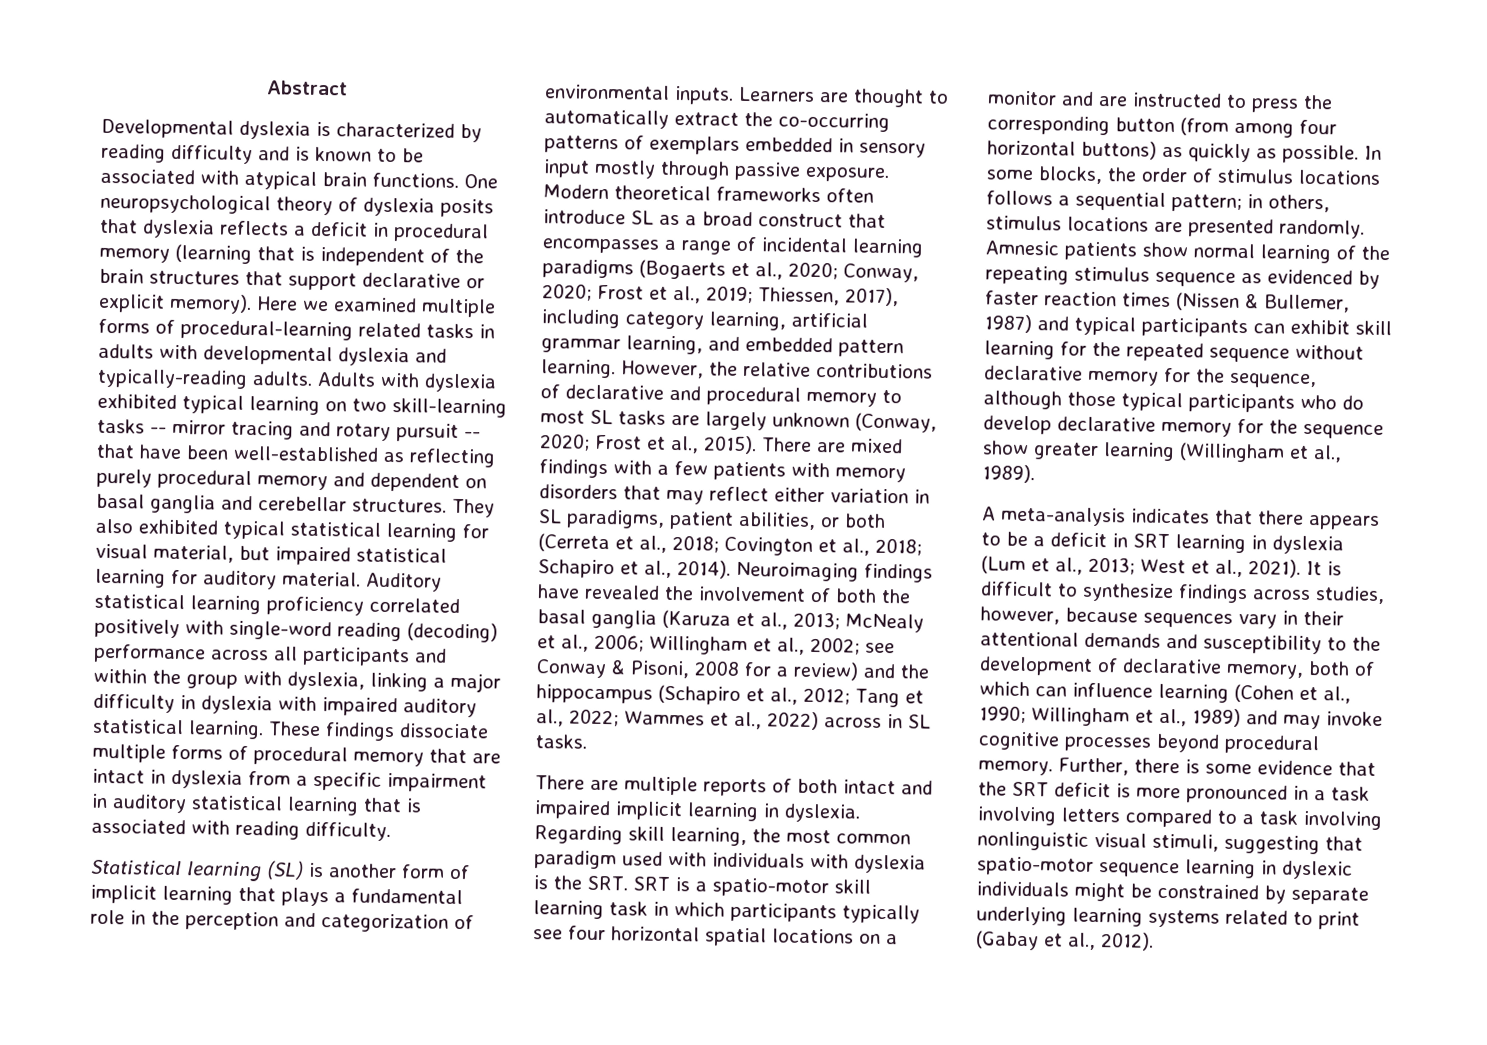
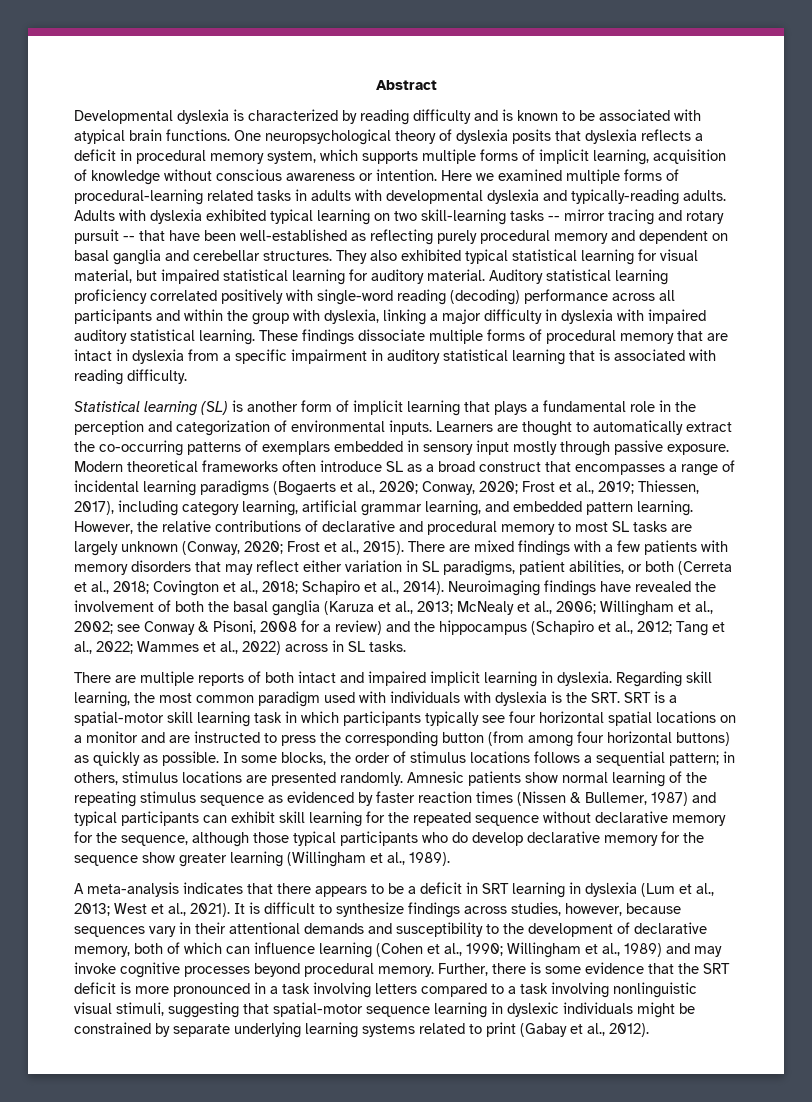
- One neuropsychological theory of dyslexia posits that dyslexia reflects a deficit in procedural memory (learning that is independent of the brain structures that support declarative or explicit memory).
+ One neuropsychological theory of dyslexia posits that dyslexia reflects a deficit in procedural memory system, which supports multiple forms of implicit learning, acquisition of knowledge without conscious awareness or intention.
- Regarding skill learning, the most common paradigm used with individuals with dyslexia is the SRT. SRT is a spatio-motor skill learning task in which participants typically see four horizontal spatial locations on a monitor and are instructed to press the corresponding button (from among four horizontal buttons) as quickly as possible.
+ Regarding skill learning, the most common paradigm used with individuals with dyslexia is the SRT. SRT is a spatial-motor skill learning task in which participants typically see four horizontal spatial locations on a monitor and are instructed to press the corresponding button (from among four horizontal buttons) as quickly as possible.
- Further, there is some evidence that the SRT deficit is more pronounced in a task involving letters compared to a task involving nonlinguistic visual stimuli, suggesting that spatio-motor sequence learning in dyslexic individuals might be constrained by separate underlying learning systems related to print (Gabay et al., 2012).
+ Further, there is some evidence that the SRT deficit is more pronounced in a task involving letters compared to a task involving nonlinguistic visual stimuli, suggesting that spatial-motor sequence learning in dyslexic individuals might be constrained by separate underlying learning systems related to print (Gabay et al., 2012).

